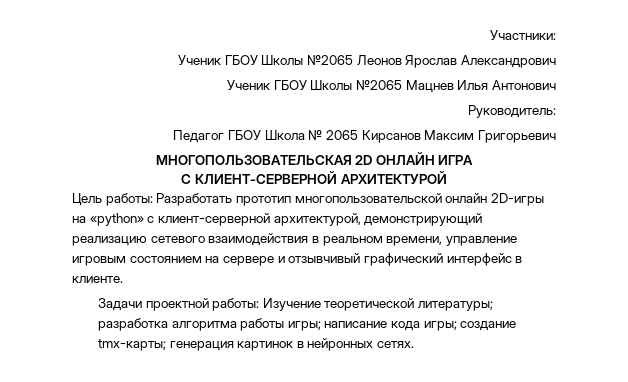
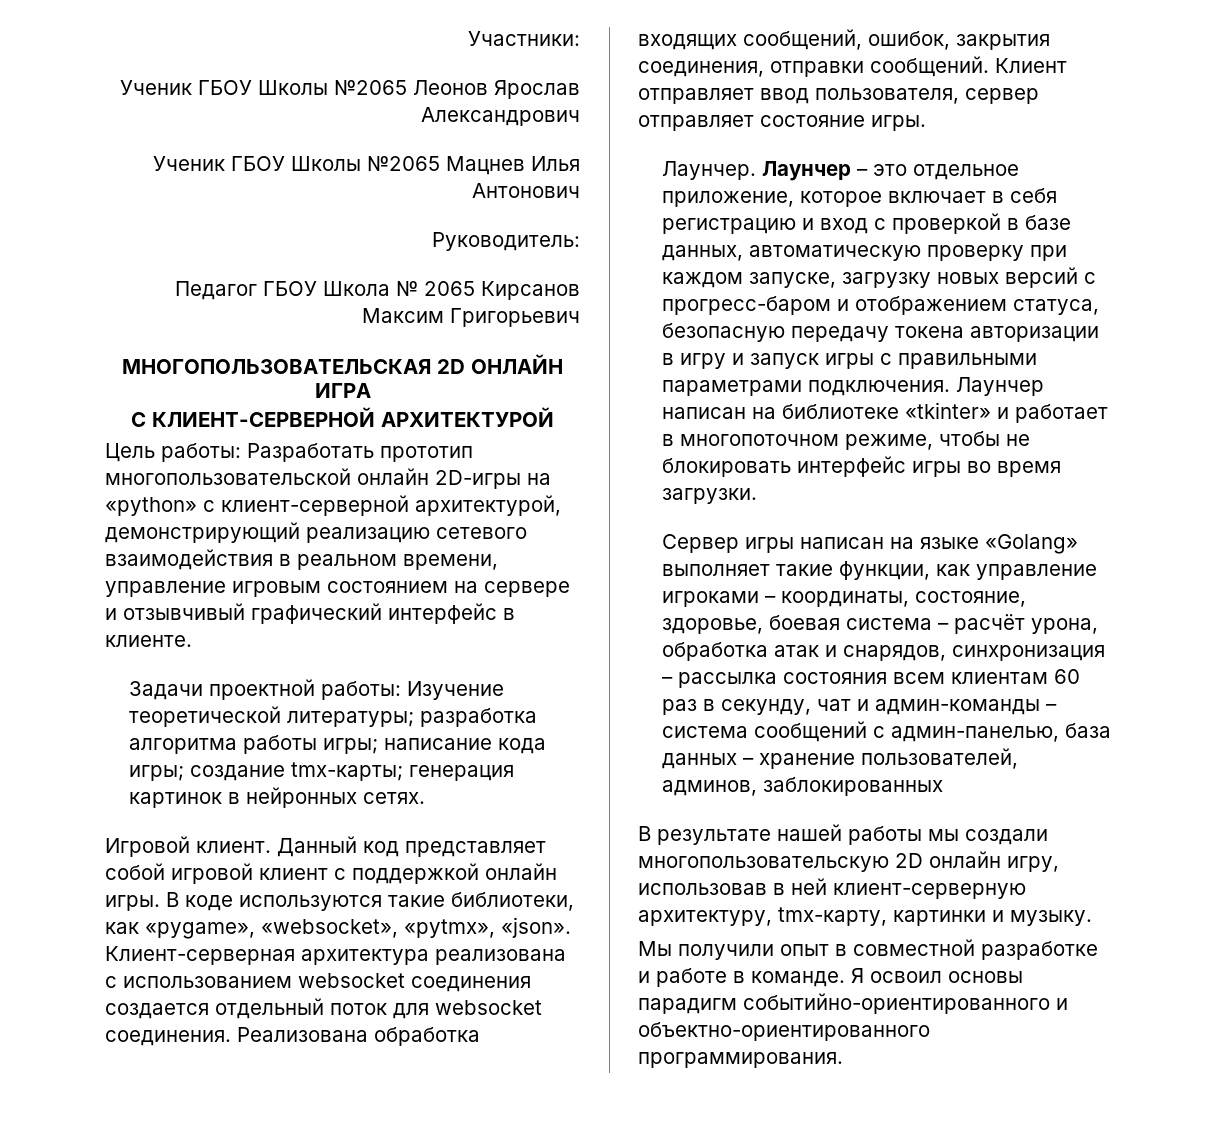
+ Игровой клиент. Данный код представляет собой игровой клиент с поддержкой онлайн игры. В коде используются такие библиотеки, как «pygame», «websocket», «pytmx», «json». Клиент-серверная архитектура реализована с использованием websocket соединения создается отдельный поток для websocket соединения. Реализована обработка входящих сообщений, ошибок, закрытия соединения, отправки сообщений. Клиент отправляет ввод пользователя, сервер отправляет состояние игры.
+ Лаунчер. Лаунчер – это отдельное приложение, которое включает в себя регистрацию и вход с проверкой в базе данных, автоматическую проверку при каждом запуске, загрузку новых версий с прогресс-баром и отображением статуса, безопасную передачу токена авторизации в игру и запуск игры с правильными параметрами подключения. Лаунчер написан на библиотеке «tkinter» и работает в многопоточном режиме, чтобы не блокировать интерфейс игры во время загрузки.
+ Сервер игры написан на языке «Golang» выполняет такие функции, как управление игроками – координаты, состояние, здоровье, боевая система – расчёт урона, обработка атак и снарядов, синхронизация – рассылка состояния всем клиентам 60 раз в секунду, чат и админ-команды – система сообщений с админ-панелью, база данных – хранение пользователей, админов, заблокированных
+ В результате нашей работы мы создали многопользовательскую 2D онлайн игру, использовав в ней клиент-серверную архитектуру, tmx-карту, картинки и музыку.
+ Мы получили опыт в совместной разработке и работе в команде. Я освоил основы парадигм событийно-ориентированного и объектно-ориентированного программирования.

